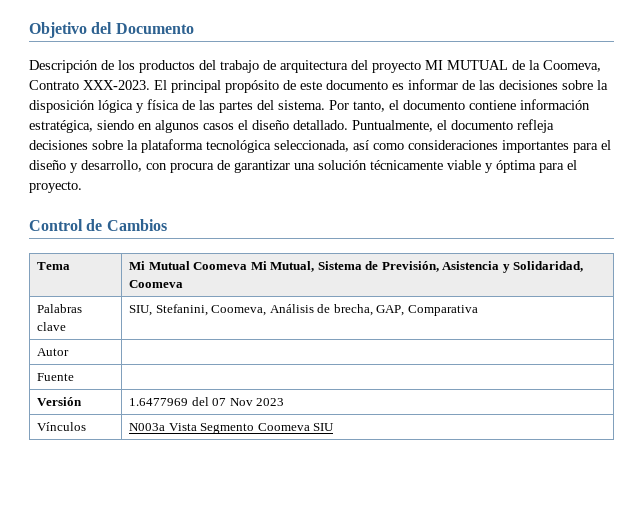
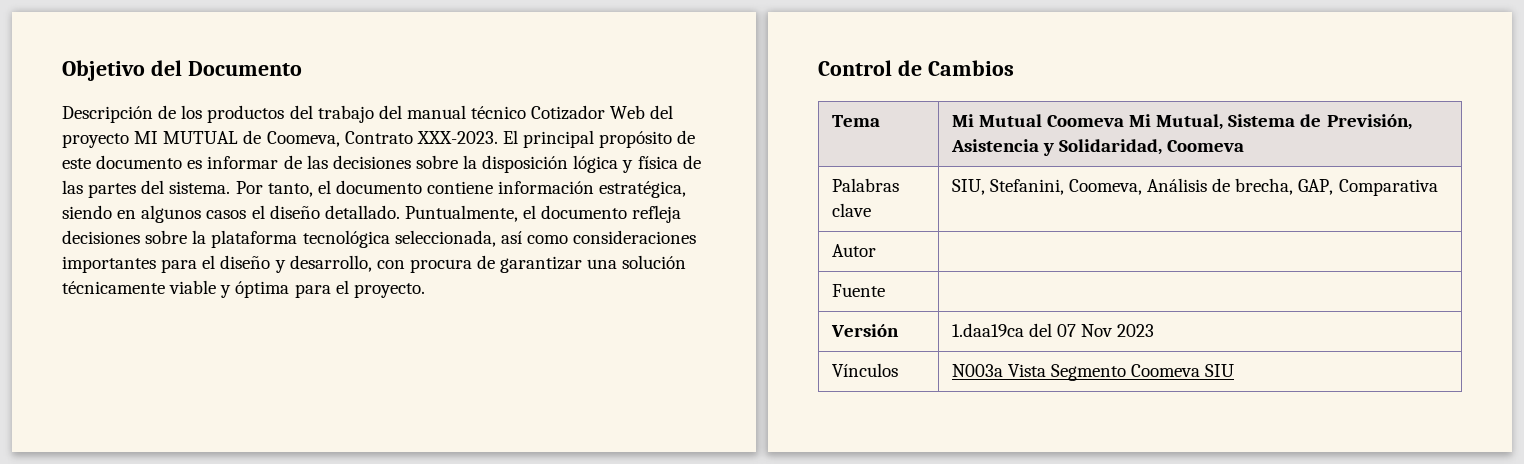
- Descripción de los productos del trabajo de arquitectura del proyecto MI MUTUAL de la Coomeva, Contrato XXX-2023.
+ Descripción de los productos del trabajo del manual técnico Cotizador Web del proyecto MI MUTUAL de Coomeva, Contrato XXX-2023.
- Versión | 1.6477969 del 07 Nov 2023
+ Versión | 1.daa19ca del 07 Nov 2023

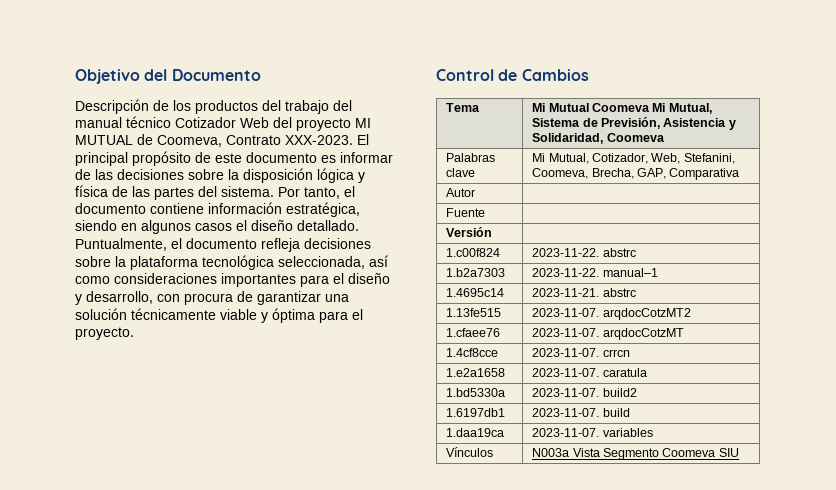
- Palabras clave | SIU, Stefanini, Coomeva, Análisis de brecha, GAP, Comparativa
+ Palabras clave | Mi Mutual, Cotizador, Web, Stefanini, Coomeva, Brecha, GAP, Comparativa
- Versión | 1.daa19ca del 07 Nov 2023
+ Versión |
+ 1.c00f824 | 2023-11-22. abstrc
+ 1.b2a7303 | 2023-11-22. manual–1
+ 1.4695c14 | 2023-11-21. abstrc
+ 1.13fe515 | 2023-11-07. arqdocCotzMT2
+ 1.cfaee76 | 2023-11-07. arqdocCotzMT
+ 1.4cf8cce | 2023-11-07. crrcn
+ 1.e2a1658 | 2023-11-07. caratula
+ 1.bd5330a | 2023-11-07. build2
+ 1.6197db1 | 2023-11-07. build
+ 1.daa19ca | 2023-11-07. variables

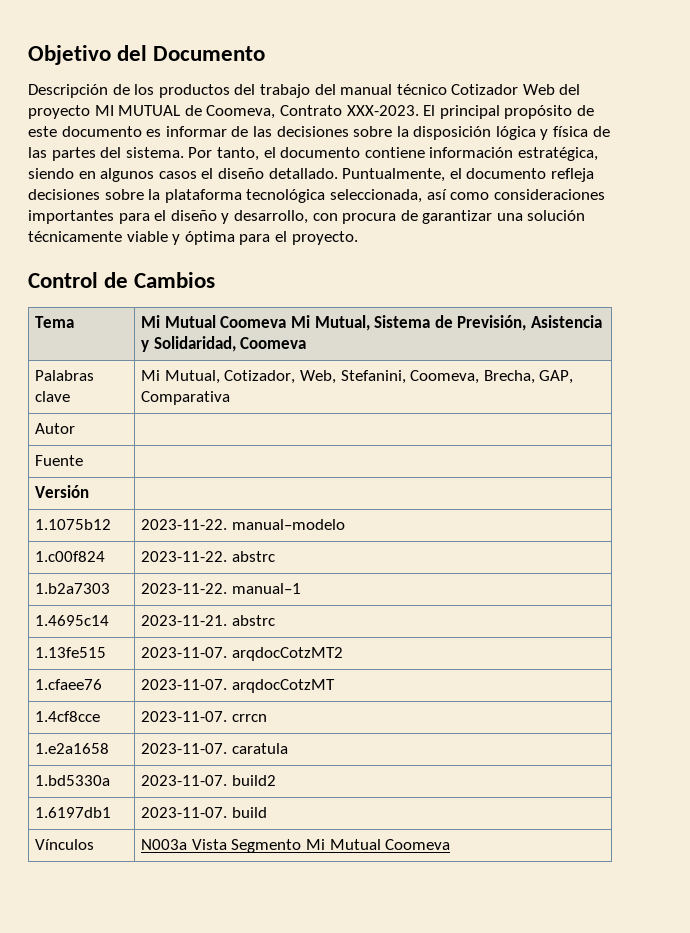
+ 1.1075b12 | 2023-11-22. manual–modelo
- 1.daa19ca | 2023-11-07. variables
- Vínculos | N003a Vista Segmento Coomeva SIU
+ Vínculos | N003a Vista Segmento Mi Mutual Coomeva

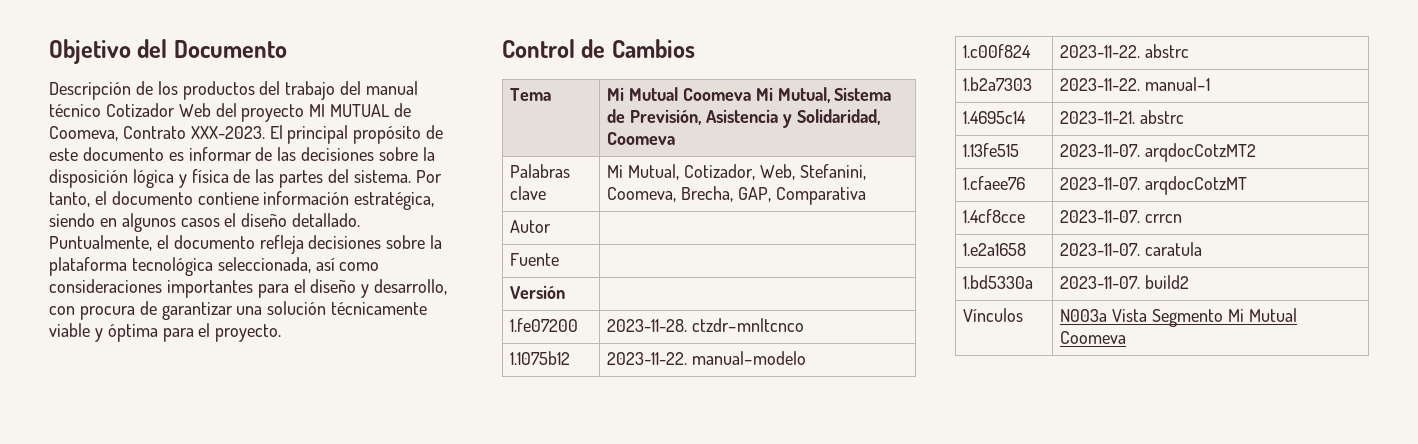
+ 1.fe07200 | 2023-11-28. ctzdr–mnltcnco
- 1.6197db1 | 2023-11-07. build

